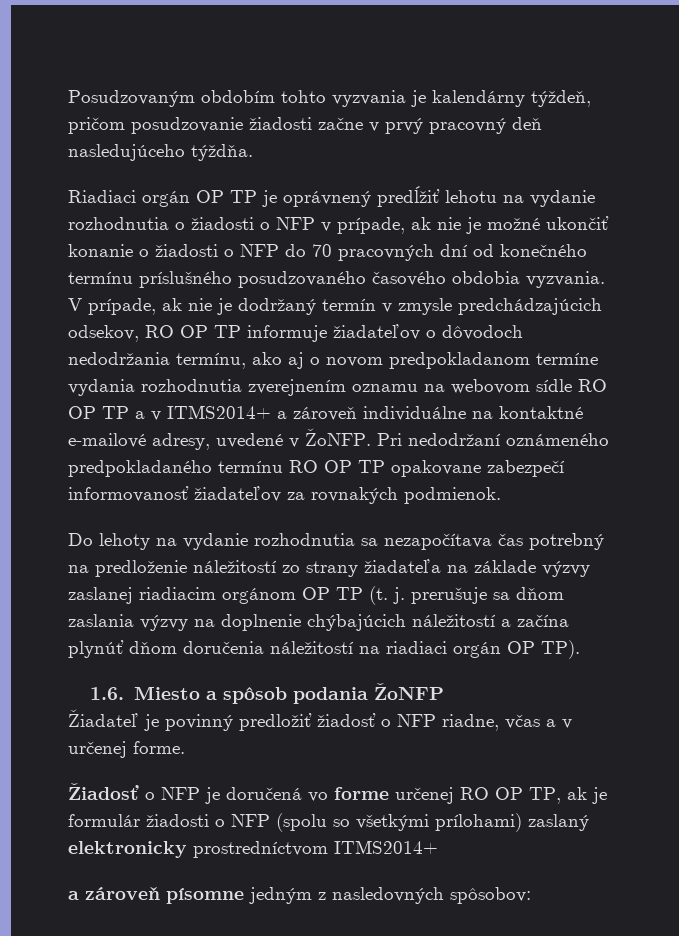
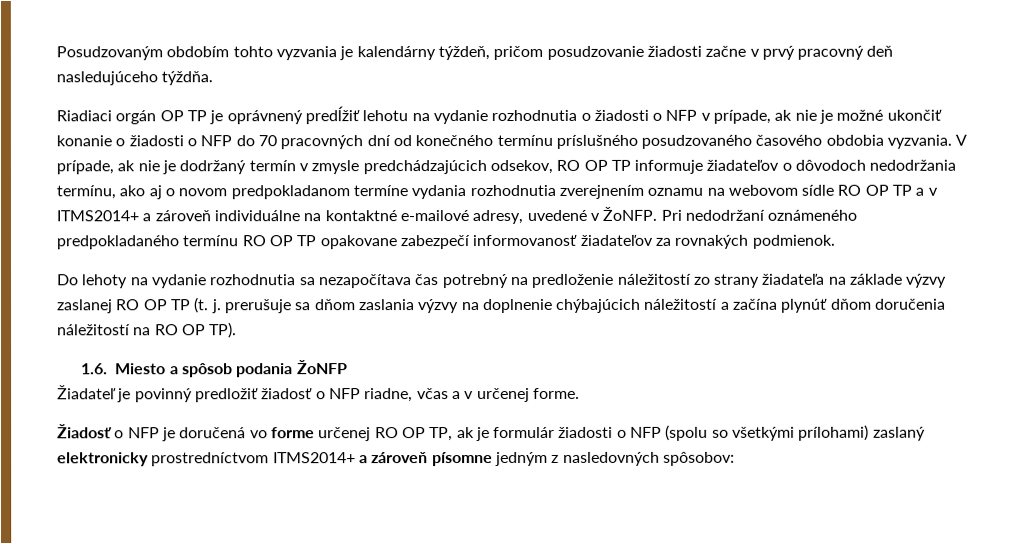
- Do lehoty na vydanie rozhodnutia sa nezapočítava čas potrebný na predloženie náležitostí zo strany žiadateľa na základe výzvy zaslanej riadiacim orgánom OP TP (t. j. prerušuje sa dňom zaslania výzvy na doplnenie chýbajúcich náležitostí a začína plynúť dňom doručenia náležitostí na riadiaci orgán OP TP).
+ Do lehoty na vydanie rozhodnutia sa nezapočítava čas potrebný na predloženie náležitostí zo strany žiadateľa na základe výzvy zaslanej RO OP TP (t. j. prerušuje sa dňom zaslania výzvy na doplnenie chýbajúcich náležitostí a začína plynúť dňom doručenia náležitostí na RO OP TP).
- Žiadosť o NFP je doručená vo forme určenej RO OP TP, ak je formulár žiadosti o NFP (spolu so všetkými prílohami) zaslaný elektronicky prostredníctvom ITMS2014+
- a zároveň písomne jedným z nasledovných spôsobov:
+ Žiadosť o NFP je doručená vo forme určenej RO OP TP, ak je formulár žiadosti o NFP (spolu so všetkými prílohami) zaslaný elektronicky prostredníctvom ITMS2014+ a zároveň písomne jedným z nasledovných spôsobov:

